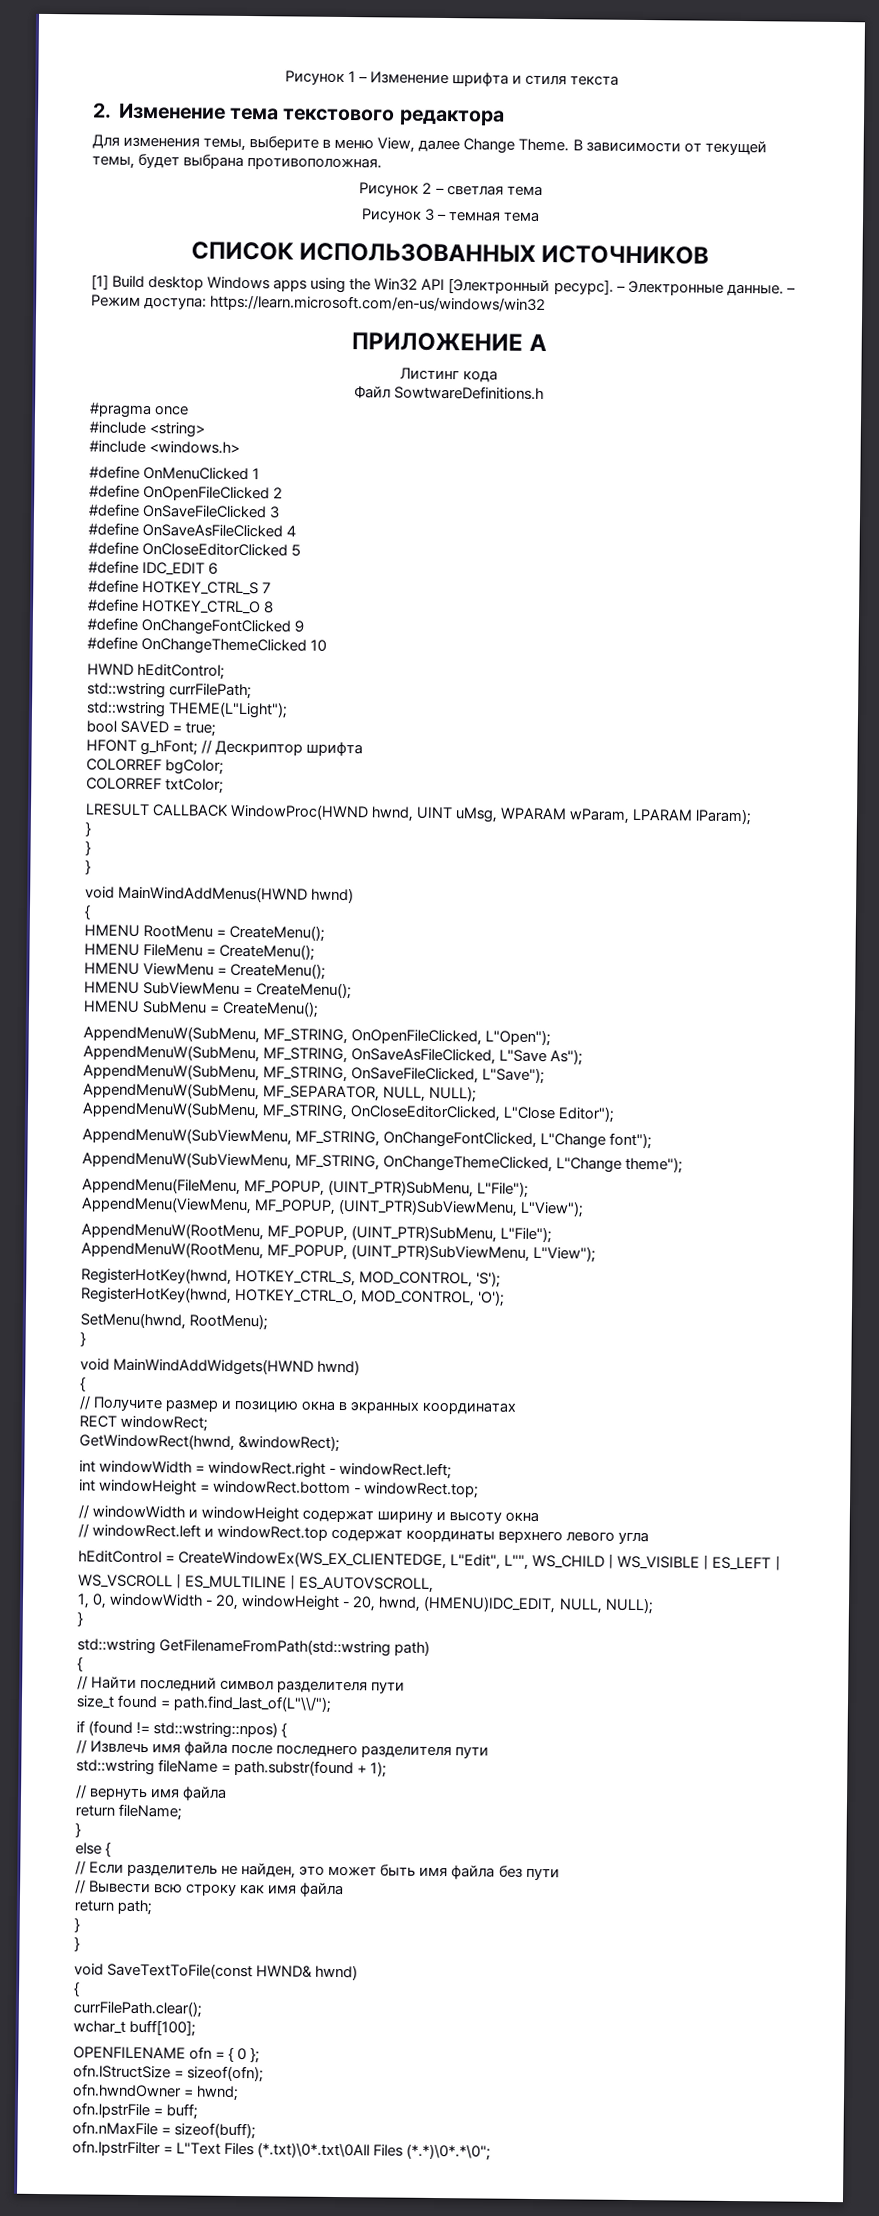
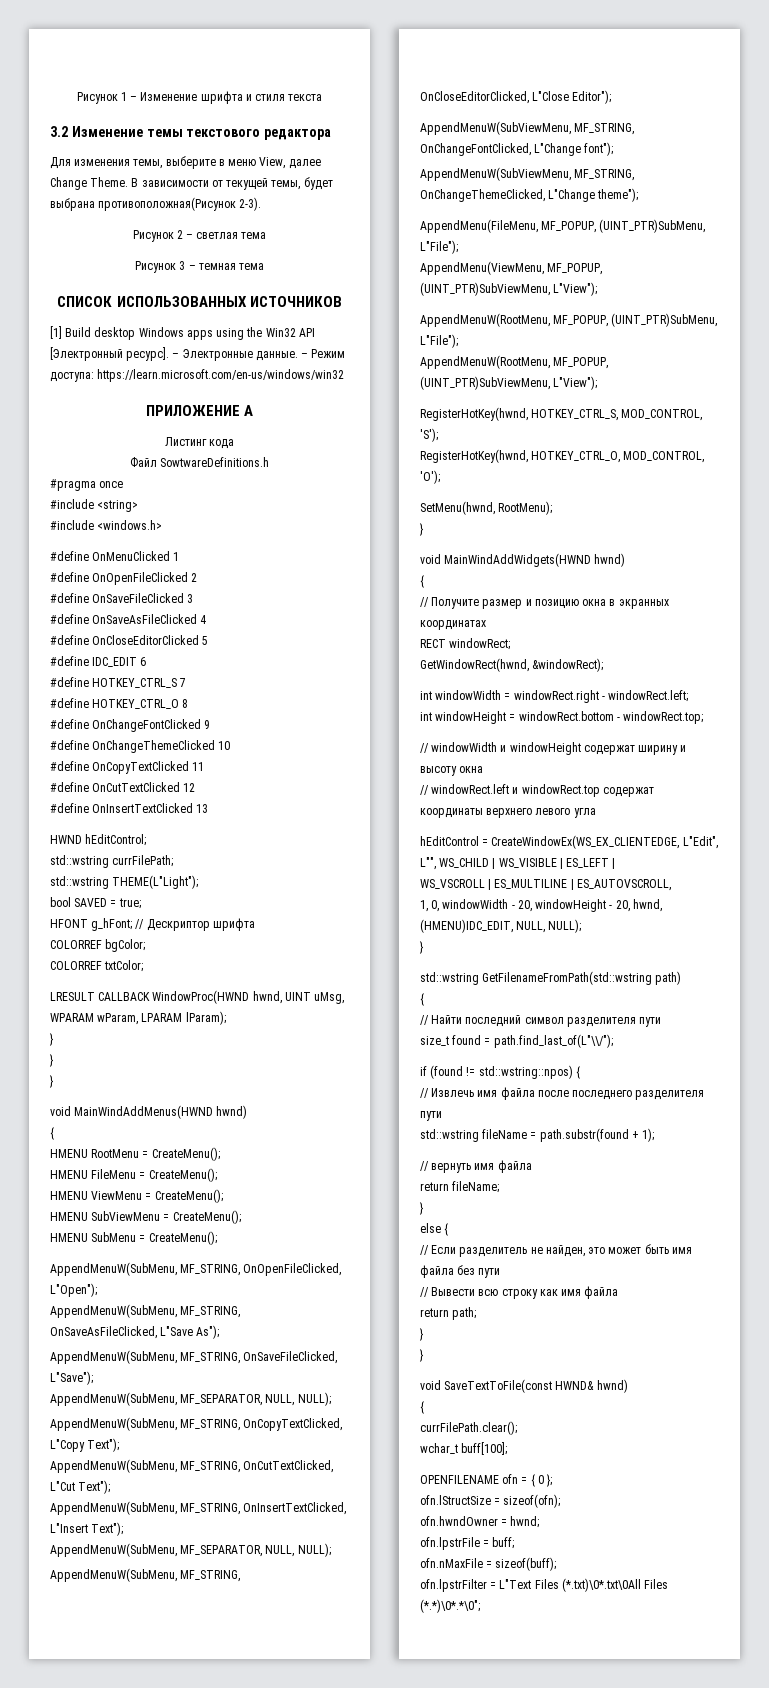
- 2. Изменение тема текстового редактора
+ 3.2 Изменение темы текстового редактора
- В зависимости от текущей темы, будет выбрана противоположная.
+ В зависимости от текущей темы, будет выбрана противоположная(Рисунок 2-3).
+ #define OnCopyTextClicked 11
+ #define OnCutTextClicked 12
+ #define OnInsertTextClicked 13
+ AppendMenuW(SubMenu, MF_STRING, OnCopyTextClicked, L"Copy Text");
+ AppendMenuW(SubMenu, MF_STRING, OnCutTextClicked, L"Cut Text");
+ AppendMenuW(SubMenu, MF_STRING, OnInsertTextClicked, L"Insert Text");
+ AppendMenuW(SubMenu, MF_SEPARATOR, NULL, NULL);

